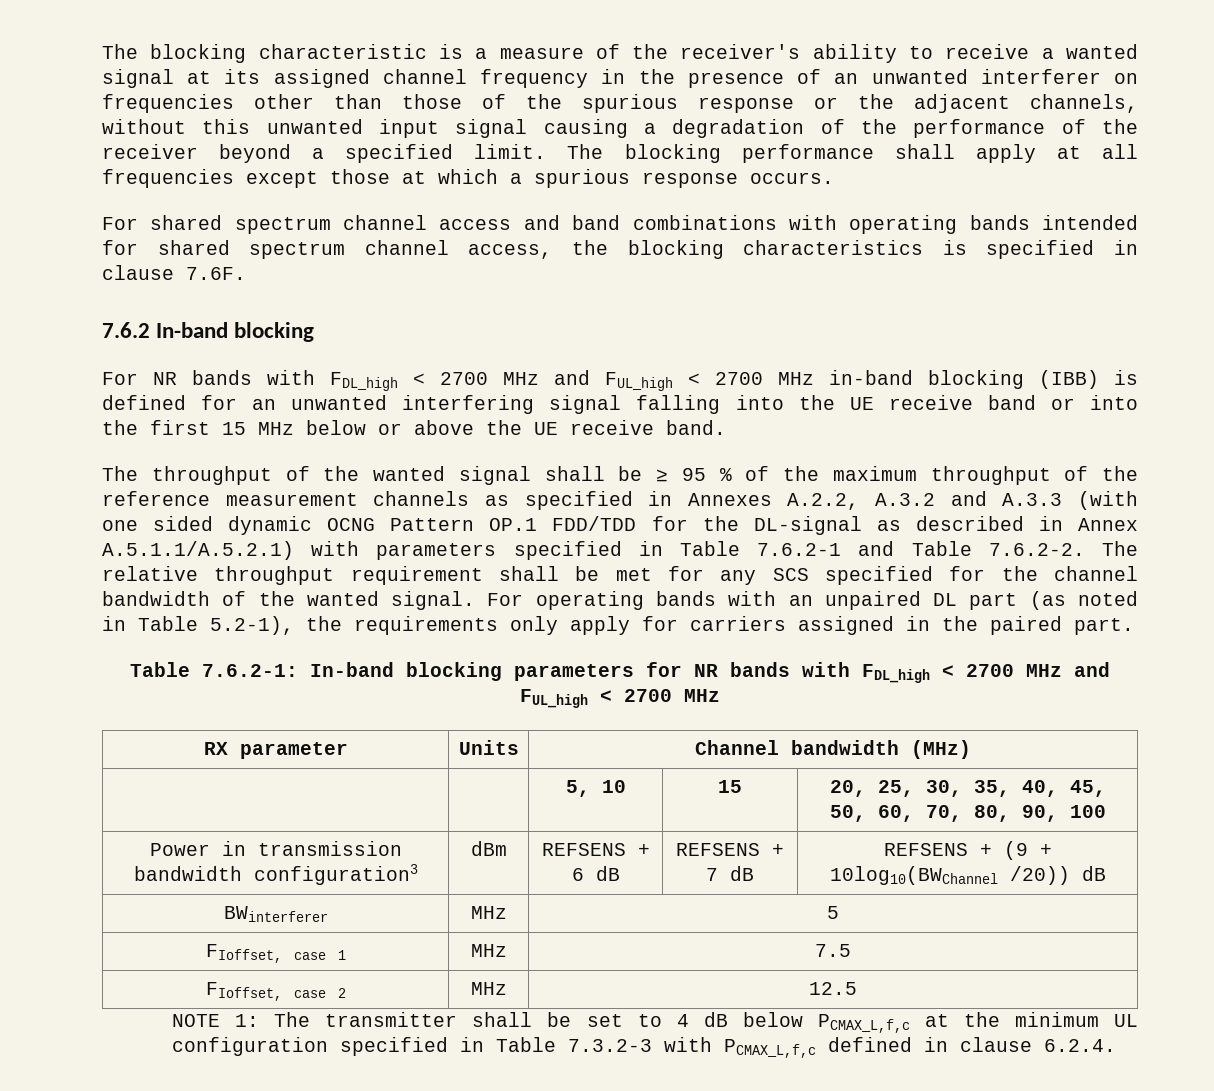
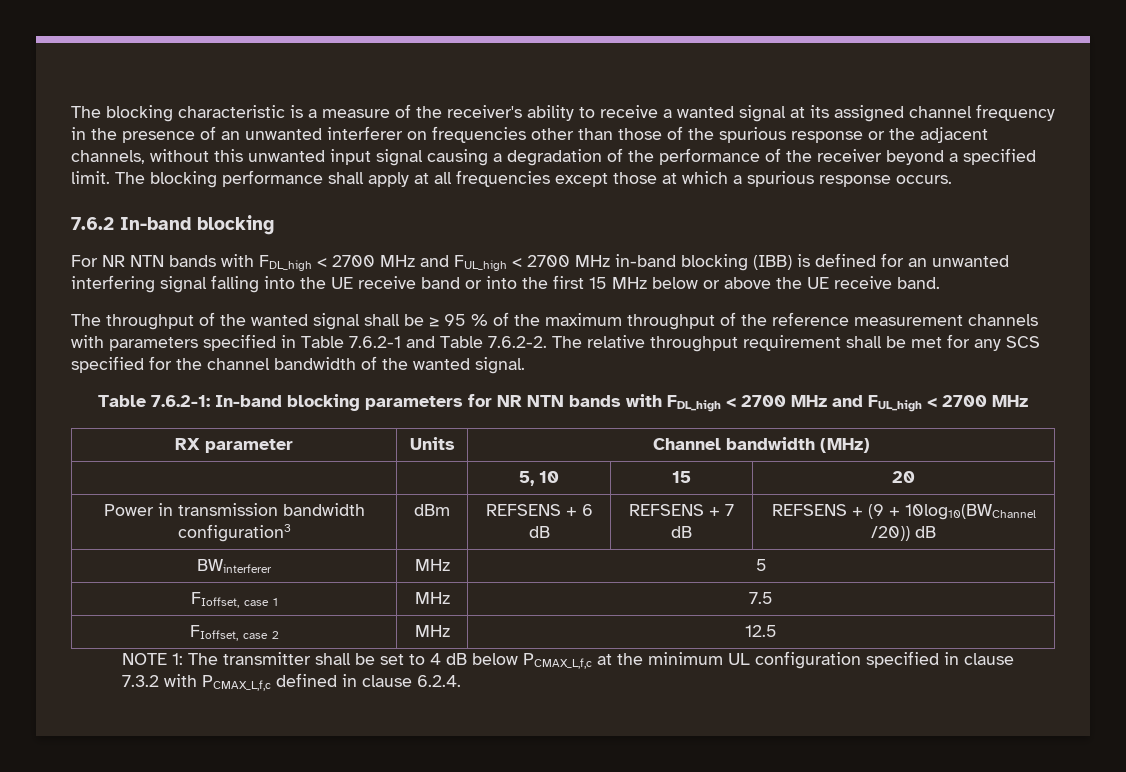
- For shared spectrum channel access and band combinations with operating bands intended for shared spectrum channel access, the blocking characteristics is specified in clause 7.6F.
- For NR bands with FDL_high < 2700 MHz and FUL_high < 2700 MHz in-band blocking (IBB) is defined for an unwanted interfering signal falling into the UE receive band or into the first 15 MHz below or above the UE receive band.
+ For NR NTN bands with FDL_high < 2700 MHz and FUL_high < 2700 MHz in-band blocking (IBB) is defined for an unwanted interfering signal falling into the UE receive band or into the first 15 MHz below or above the UE receive band.
- The throughput of the wanted signal shall be ≥ 95 % of the maximum throughput of the reference measurement channels as specified in Annexes A.2.2, A.3.2 and A.3.3 (with one sided dynamic OCNG Pattern OP.1 FDD/TDD for the DL-signal as described in Annex A.5.1.1/A.5.2.1) with parameters specified in Table 7.6.2-1 and Table 7.6.2-2. The relative throughput requirement shall be met for any SCS specified for the channel bandwidth of the wanted signal. For operating bands with an unpaired DL part (as noted in Table 5.2-1), the requirements only apply for carriers assigned in the paired part.
+ The throughput of the wanted signal shall be ≥ 95 % of the maximum throughput of the reference measurement channels with parameters specified in Table 7.6.2-1 and Table 7.6.2-2. The relative throughput requirement shall be met for any SCS specified for the channel bandwidth of the wanted signal.
- Table 7.6.2-1: In-band blocking parameters for NR bands with FDL_high < 2700 MHz and FUL_high < 2700 MHz
+ Table 7.6.2-1: In-band blocking parameters for NR NTN bands with FDL_high < 2700 MHz and FUL_high < 2700 MHz
- | | 5, 10 | 15 | 20, 25, 30, 35, 40, 45, 50, 60, 70, 80, 90, 100
+ | | 5, 10 | 15 | 20
- NOTE 1: The transmitter shall be set to 4 dB below PCMAX_L,f,c at the minimum UL configuration specified in Table 7.3.2-3 with PCMAX_L,f,c defined in clause 6.2.4.
+ NOTE 1: The transmitter shall be set to 4 dB below PCMAX_L,f,c at the minimum UL configuration specified in clause 7.3.2 with PCMAX_L,f,c defined in clause 6.2.4.

